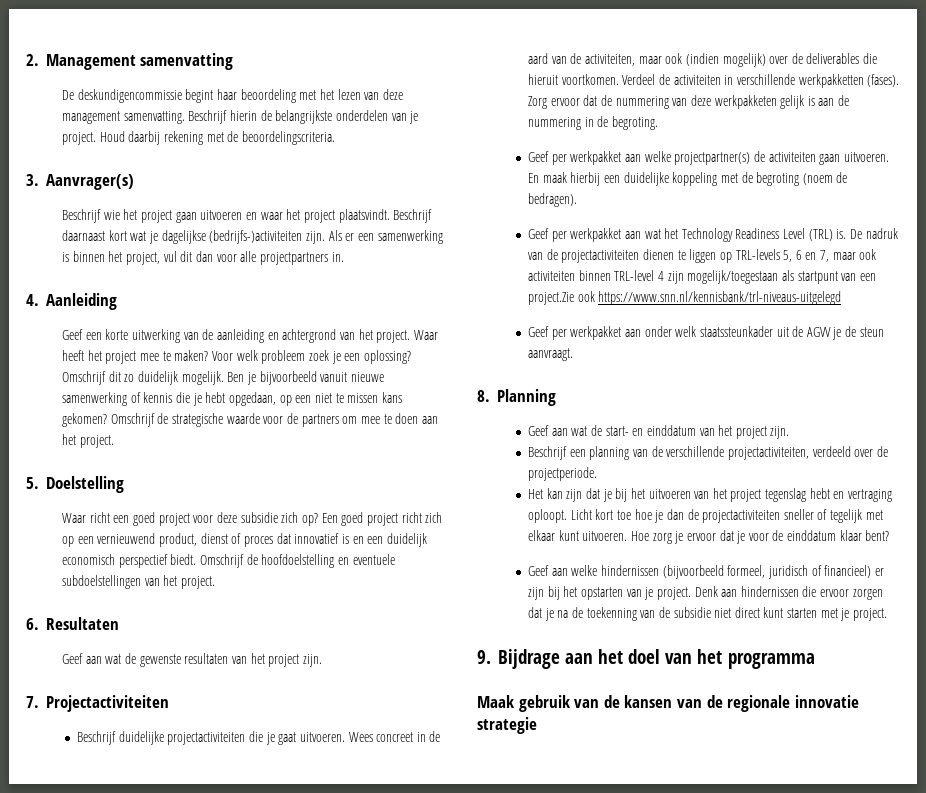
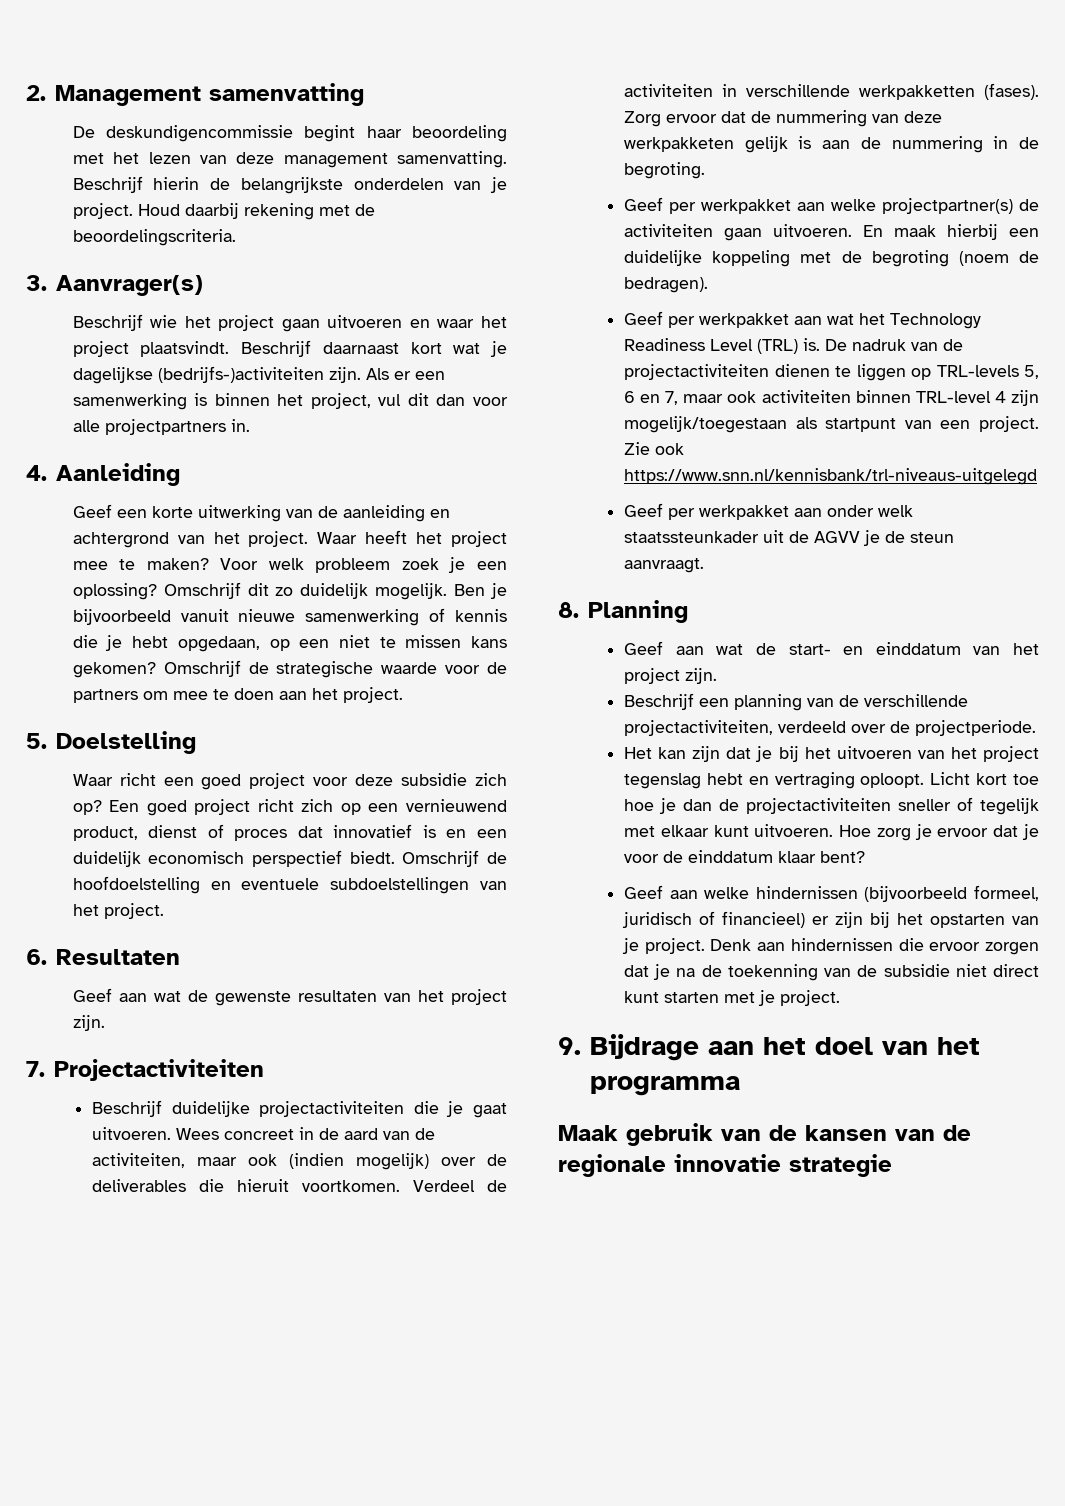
- De nadruk van de projectactiviteiten dienen te liggen op TRL-levels 5, 6 en 7, maar ook activiteiten binnen TRL-level 4 zijn mogelijk/toegestaan als startpunt van een project.Zie ook https://www.snn.nl/kennisbank/trl-niveaus-uitgelegd
+ De nadruk van de projectactiviteiten dienen te liggen op TRL-levels 5, 6 en 7, maar ook activiteiten binnen TRL-level 4 zijn mogelijk/toegestaan als startpunt van een project. Zie ook https://www.snn.nl/kennisbank/trl-niveaus-uitgelegd

